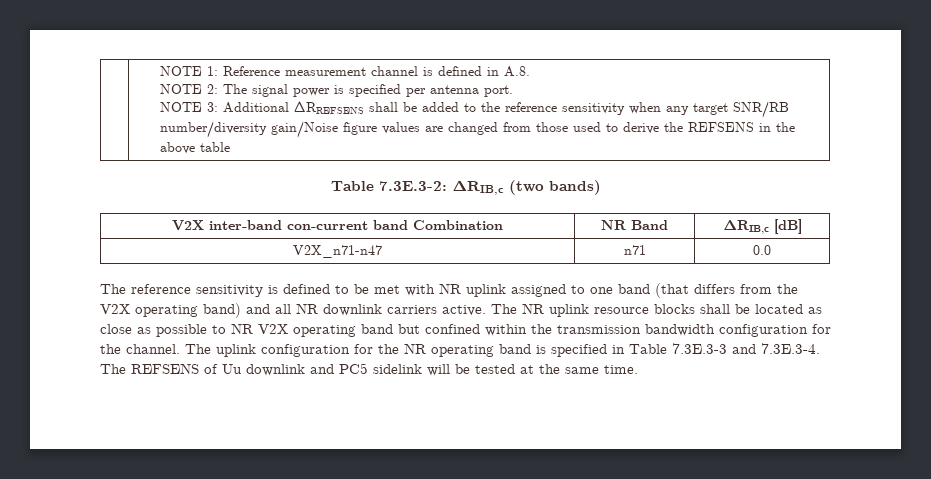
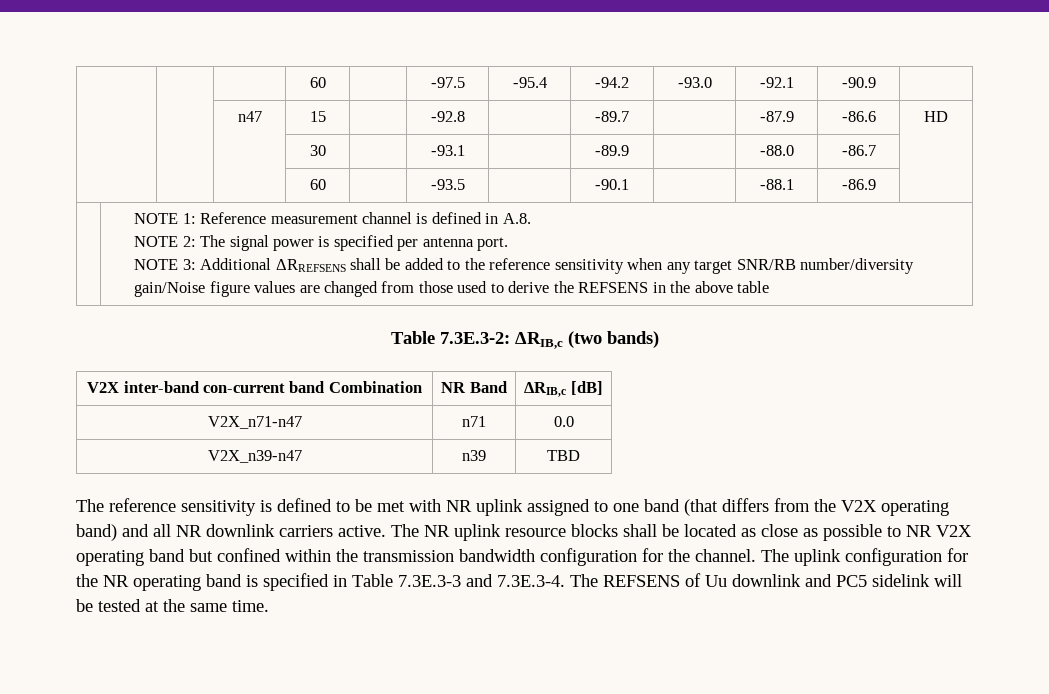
+ 60 | | -97.5 | -95.4 | -94.2 | -93.0 | -92.1 | -90.9 |
+ | | n47 | 15 | | -92.8 | | -89.7 | | -87.9 | -86.6 | HD
+ | | | 30 | | -93.1 | | -89.9 | | -88.0 | -86.7 |
+ | | | 60 | | -93.5 | | -90.1 | | -88.1 | -86.9 |
+ V2X_n39-n47 | n39 | TBD

